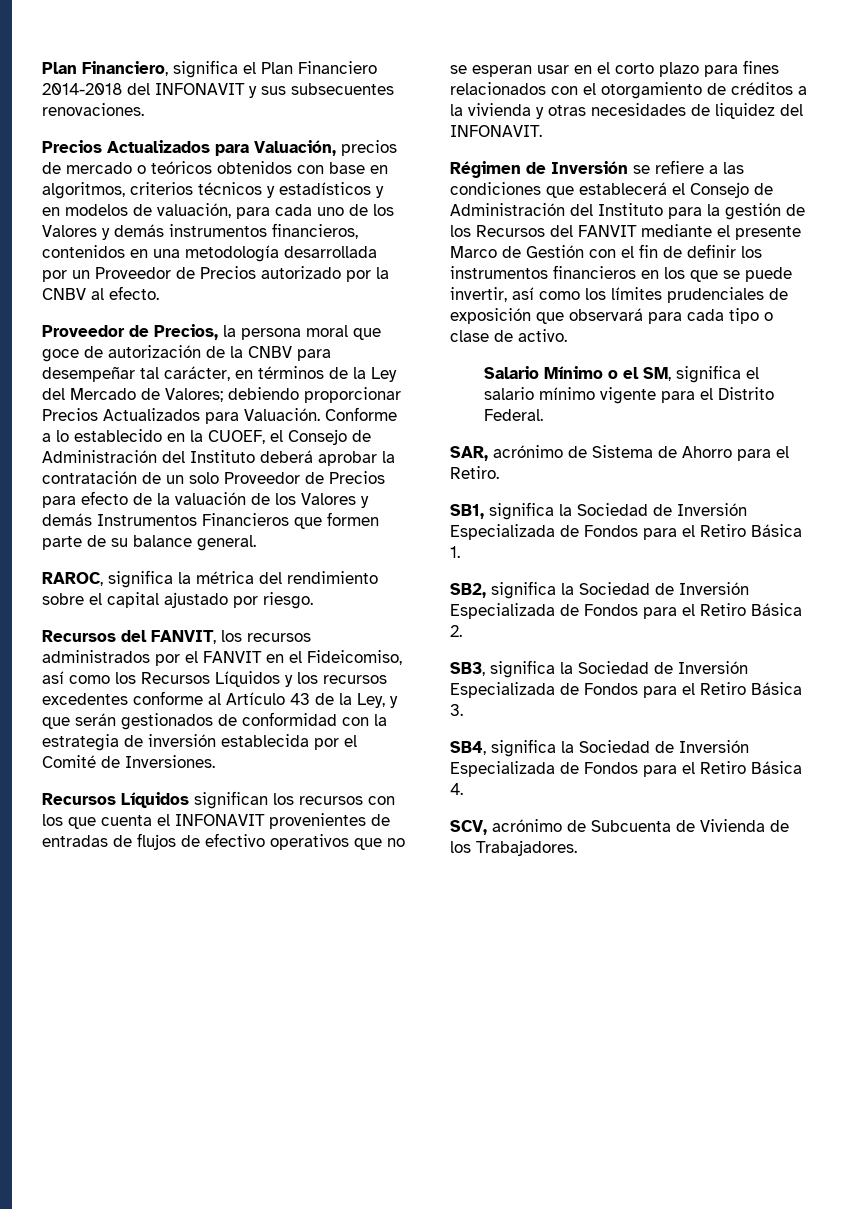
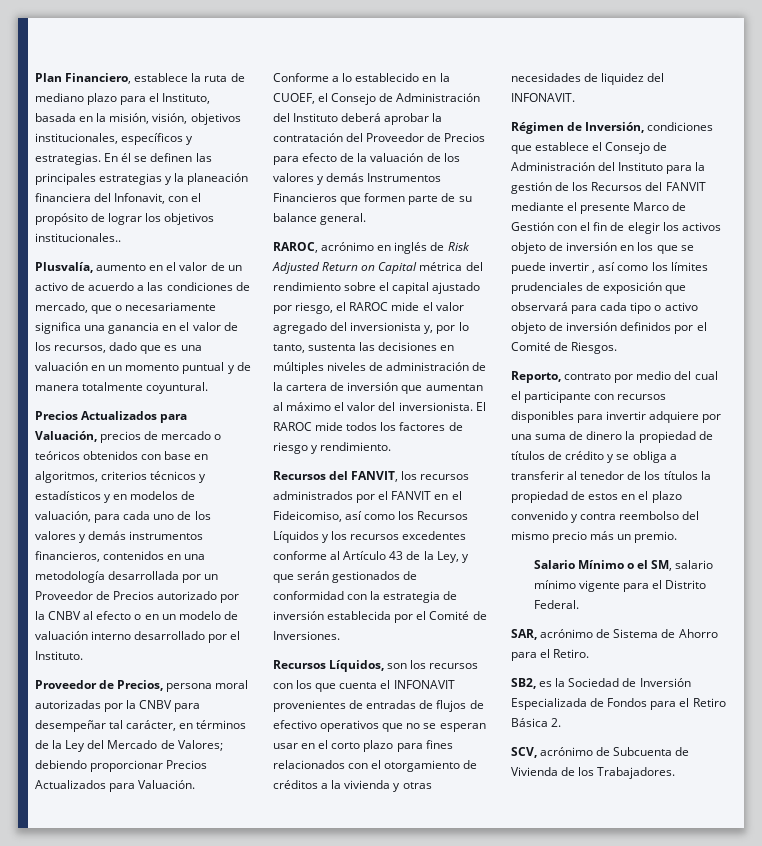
- Plan Financiero, significa el Plan Financiero 2014-2018 del INFONAVIT y sus subsecuentes renovaciones.
+ Plan Financiero, establece la ruta de mediano plazo para el Instituto, basada en la misión, visión, objetivos institucionales, específicos y estrategias. En él se definen las principales estrategias y la planeación financiera del Infonavit, con el propósito de lograr los objetivos institucionales..
+ Plusvalía, aumento en el valor de un activo de acuerdo a las condiciones de mercado, que o necesariamente significa una ganancia en el valor de los recursos, dado que es una valuación en un momento puntual y de manera totalmente coyuntural.
- Precios Actualizados para Valuación, precios de mercado o teóricos obtenidos con base en algoritmos, criterios técnicos y estadísticos y en modelos de valuación, para cada uno de los Valores y demás instrumentos financieros, contenidos en una metodología desarrollada por un Proveedor de Precios autorizado por la CNBV al efecto.
+ Precios Actualizados para Valuación, precios de mercado o teóricos obtenidos con base en algoritmos, criterios técnicos y estadísticos y en modelos de valuación, para cada uno de los valores y demás instrumentos financieros, contenidos en una metodología desarrollada por un Proveedor de Precios autorizado por la CNBV al efecto o en un modelo de valuación interno desarrollado por el Instituto.
- Proveedor de Precios, la persona moral que goce de autorización de la CNBV para desempeñar tal carácter, en términos de la Ley del Mercado de Valores; debiendo proporcionar Precios Actualizados para Valuación.
+ Proveedor de Precios, persona moral autorizadas por la CNBV para desempeñar tal carácter, en términos de la Ley del Mercado de Valores; debiendo proporcionar Precios Actualizados para Valuación.
- Conforme a lo establecido en la CUOEF, el Consejo de Administración del Instituto deberá aprobar la contratación de un solo Proveedor de Precios para efecto de la valuación de los Valores y demás Instrumentos Financieros que formen parte de su balance general.
+ Conforme a lo establecido en la CUOEF, el Consejo de Administración del Instituto deberá aprobar la contratación del Proveedor de Precios para efecto de la valuación de los valores y demás Instrumentos Financieros que formen parte de su balance general.
- RAROC, significa la métrica del rendimiento sobre el capital ajustado por riesgo.
+ RAROC, acrónimo en inglés de Risk Adjusted Return on Capital métrica del rendimiento sobre el capital ajustado por riesgo, el RAROC mide el valor agregado del inversionista y, por lo tanto, sustenta las decisiones en múltiples niveles de administración de la cartera de inversión que aumentan al máximo el valor del inversionista. El RAROC mide todos los factores de riesgo y rendimiento.
- Recursos Líquidos significan los recursos con los que cuenta el INFONAVIT provenientes de entradas de flujos de efectivo operativos que no se esperan usar en el corto plazo para fines relacionados con el otorgamiento de créditos a la vivienda y otras necesidades de liquidez del INFONAVIT.
+ Recursos Líquidos, son los recursos con los que cuenta el INFONAVIT provenientes de entradas de flujos de efectivo operativos que no se esperan usar en el corto plazo para fines relacionados con el otorgamiento de créditos a la vivienda y otras necesidades de liquidez del INFONAVIT.
- Régimen de Inversión se refiere a las condiciones que establecerá el Consejo de Administración del Instituto para la gestión de los Recursos del FANVIT mediante el presente Marco de Gestión con el fin de definir los instrumentos financieros en los que se puede invertir, así como los límites prudenciales de exposición que observará para cada tipo o clase de activo.
+ Régimen de Inversión, condiciones que establece el Consejo de Administración del Instituto para la gestión de los Recursos del FANVIT mediante el presente Marco de Gestión con el fin de elegir los activos objeto de inversión en los que se puede invertir , así como los límites prudenciales de exposición que observará para cada tipo o activo objeto de inversión definidos por el Comité de Riesgos.
+ Reporto, contrato por medio del cual el participante con recursos disponibles para invertir adquiere por una suma de dinero la propiedad de títulos de crédito y se obliga a transferir al tenedor de los títulos la propiedad de estos en el plazo convenido y contra reembolso del mismo precio más un premio.
- Salario Mínimo o el SM, significa el salario mínimo vigente para el Distrito Federal.
+ Salario Mínimo o el SM, salario mínimo vigente para el Distrito Federal.
- SB1, significa la Sociedad de Inversión Especializada de Fondos para el Retiro Básica 1.
- SB2, significa la Sociedad de Inversión Especializada de Fondos para el Retiro Básica 2.
+ SB2, es la Sociedad de Inversión Especializada de Fondos para el Retiro Básica 2.
- SB3, significa la Sociedad de Inversión Especializada de Fondos para el Retiro Básica 3.
- SB4, significa la Sociedad de Inversión Especializada de Fondos para el Retiro Básica 4.

